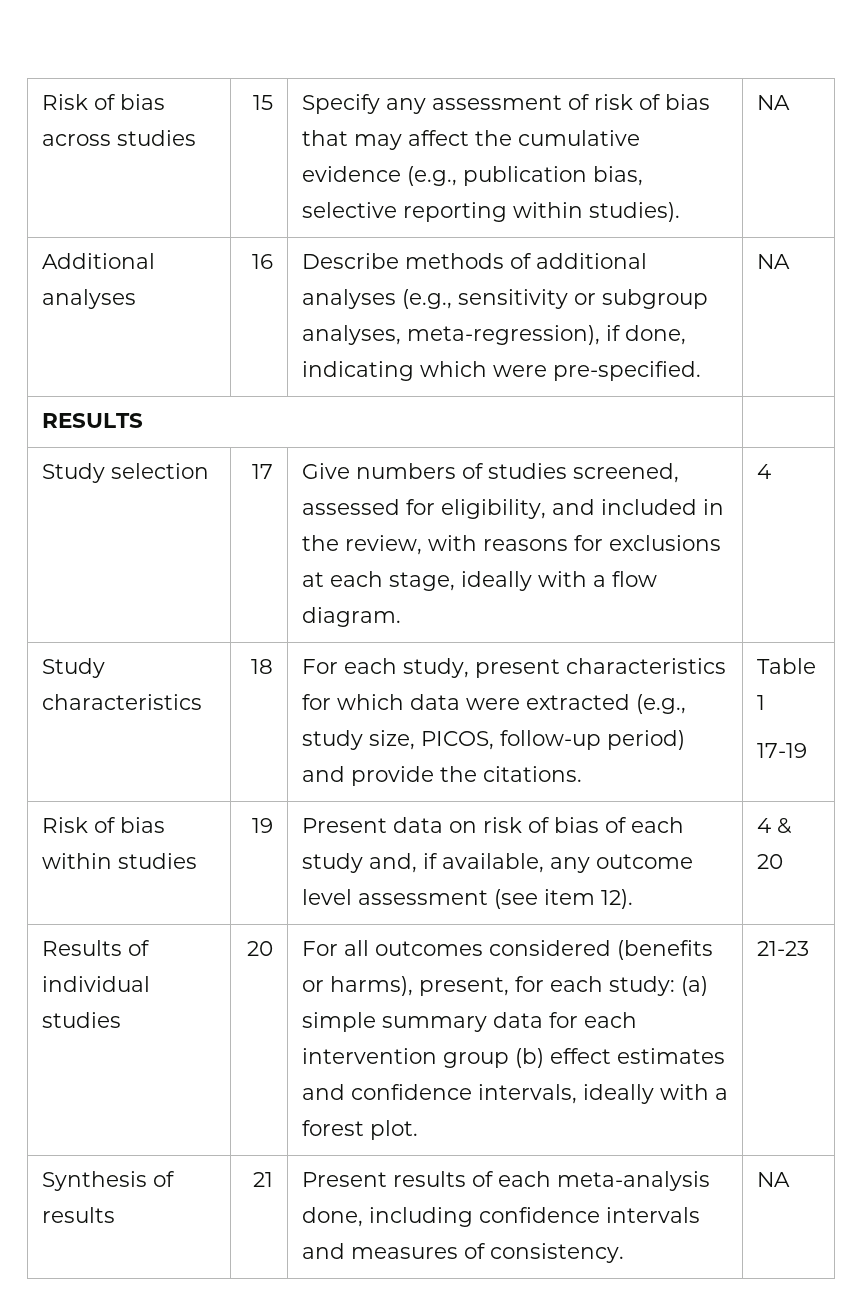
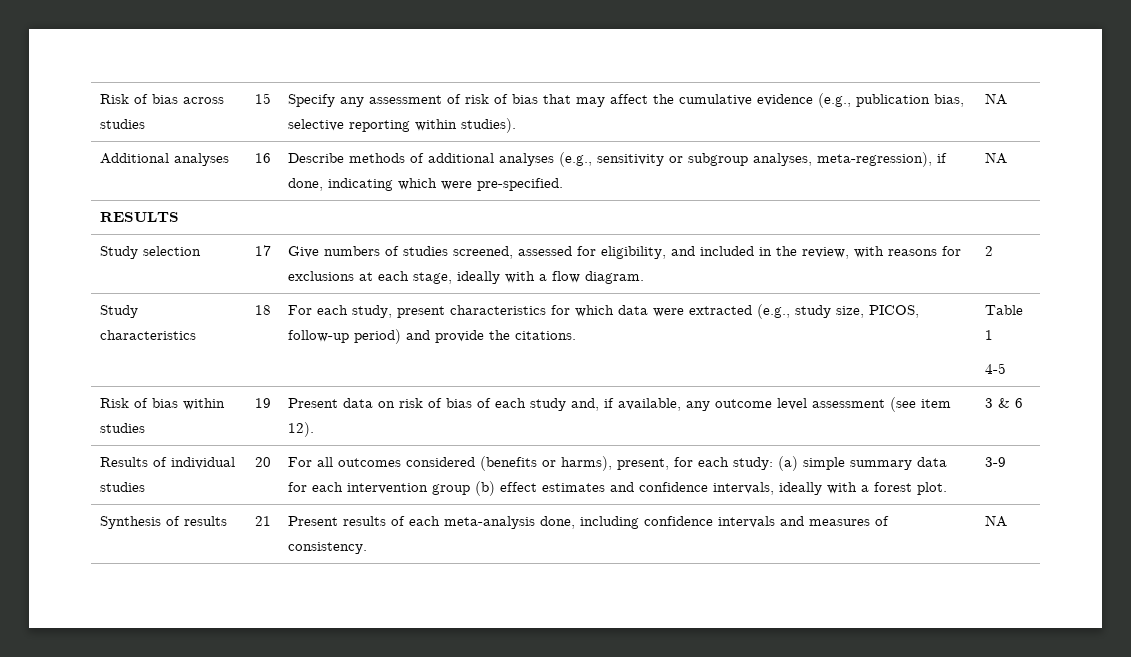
- Study selection | 17 | Give numbers of studies screened, assessed for eligibility, and included in the review, with reasons for exclusions at each stage, ideally with a flow diagram. | 4
+ Study selection | 17 | Give numbers of studies screened, assessed for eligibility, and included in the review, with reasons for exclusions at each stage, ideally with a flow diagram. | 2
  Study characteristics | 18 | For each study, present characteristics for which data were extracted (e.g., study size, PICOS, follow-up period) and provide the citations. | Table 1
- 17-19
+ 4-5
- Risk of bias within studies | 19 | Present data on risk of bias of each study and, if available, any outcome level assessment (see item 12). | 4 & 20
+ Risk of bias within studies | 19 | Present data on risk of bias of each study and, if available, any outcome level assessment (see item 12). | 3 & 6
- Results of individual studies | 20 | For all outcomes considered (benefits or harms), present, for each study: (a) simple summary data for each intervention group (b) effect estimates and confidence intervals, ideally with a forest plot. | 21-23
+ Results of individual studies | 20 | For all outcomes considered (benefits or harms), present, for each study: (a) simple summary data for each intervention group (b) effect estimates and confidence intervals, ideally with a forest plot. | 3-9

